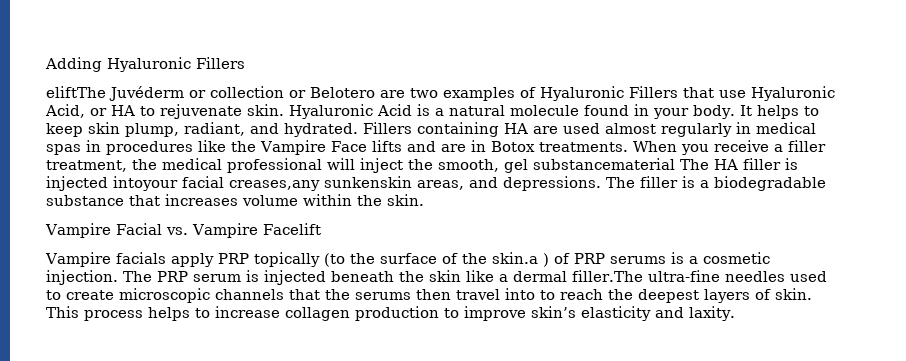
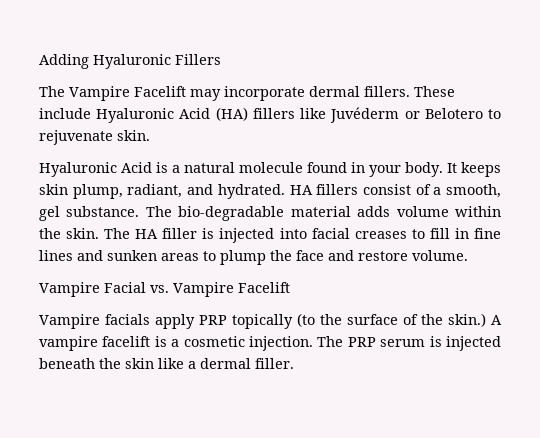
- eliftThe Juvéderm or collection or Belotero are two examples of Hyaluronic Fillers that use Hyaluronic Acid, or HA to rejuvenate skin. Hyaluronic Acid is a natural molecule found in your body.
+ The Vampire Facelift may incorporate dermal fillers. These include Hyaluronic Acid (HA) fillers like Juvéderm or Belotero to rejuvenate skin.
+ Hyaluronic Acid is a natural molecule found in your body.
- It helps to keep skin plump, radiant, and hydrated.
+ It keeps skin plump, radiant, and hydrated.
- Fillers containing HA are used almost regularly in medical spas in procedures like the Vampire Face lifts and are in Botox treatments. When you receive a filler treatment, the medical professional will inject the smooth, gel substancematerial The HA filler is injected intoyour facial creases,any sunkenskin areas, and depressions. The filler is a biodegradable substance that increases volume within the skin.
+ HA fillers consist of a smooth, gel substance. The bio-degradable material adds volume within the skin. The HA filler is injected into facial creases to fill in fine lines and sunken areas to plump the face and restore volume.
- Vampire facials apply PRP topically (to the surface of the skin.a ) of PRP serums is a cosmetic injection.
+ Vampire facials apply PRP topically (to the surface of the skin.) A vampire facelift is a cosmetic injection.
- The PRP serum is injected beneath the skin like a dermal filler.The ultra-fine needles used to create microscopic channels that the serums then travel into to reach the deepest layers of skin. This process helps to increase collagen production to improve skin’s elasticity and laxity.
+ The PRP serum is injected beneath the skin like a dermal filler.

